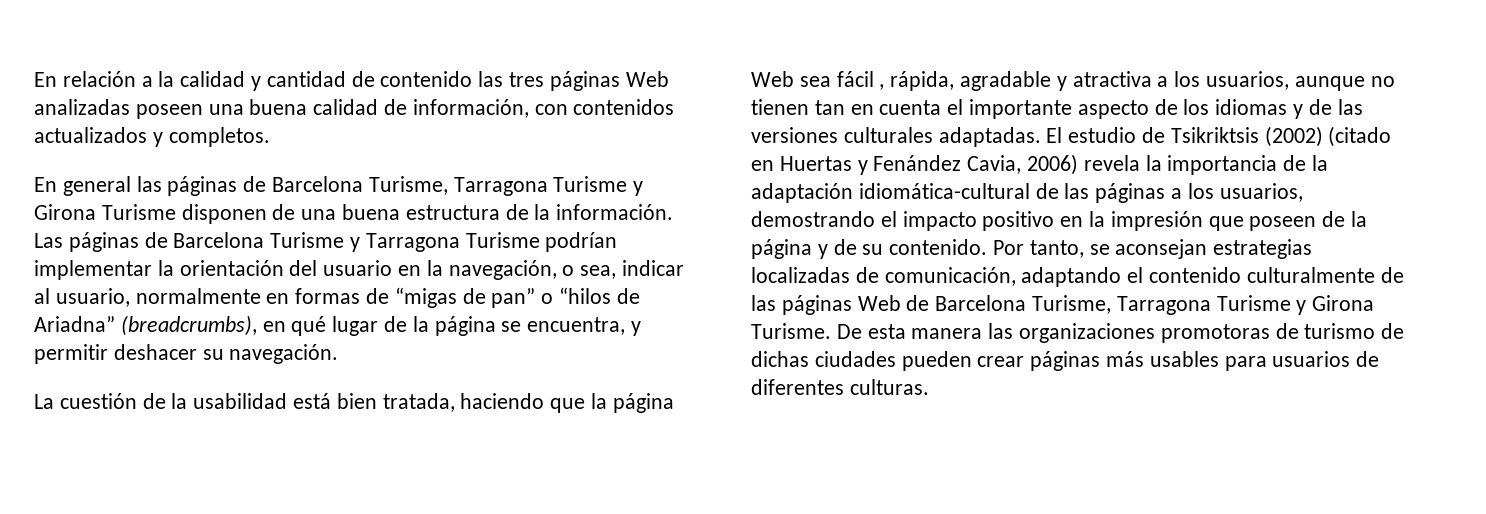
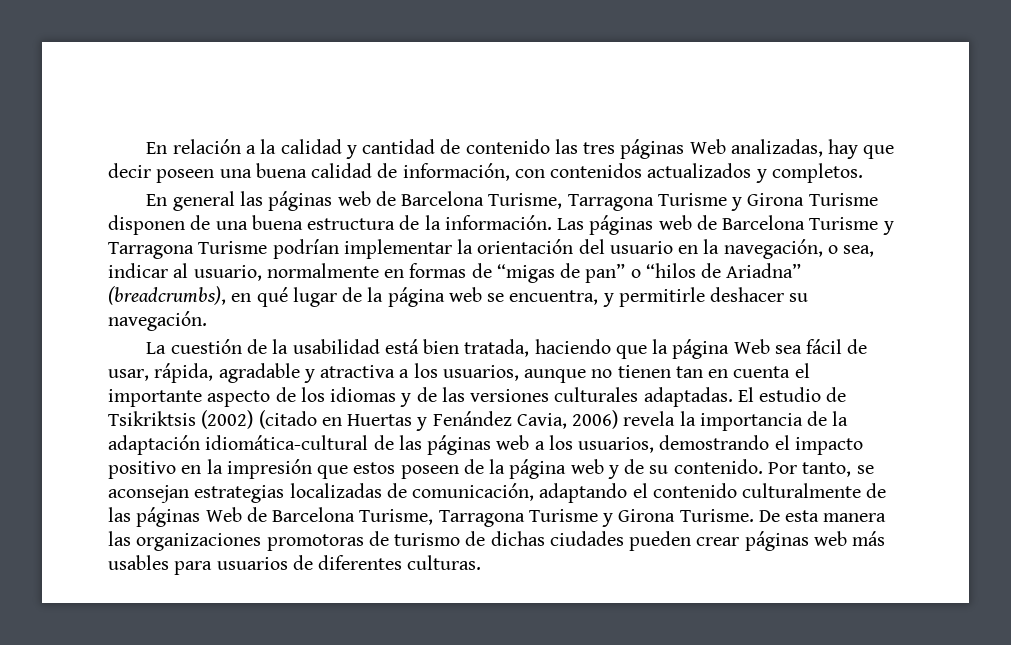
- En relación a la calidad y cantidad de contenido las tres páginas Web analizadas poseen una buena calidad de información, con contenidos actualizados y completos.
+ En relación a la calidad y cantidad de contenido las tres páginas Web analizadas, hay que decir poseen una buena calidad de información, con contenidos actualizados y completos.
- En general las páginas de Barcelona Turisme, Tarragona Turisme y Girona Turisme disponen de una buena estructura de la información.
+ En general las páginas web de Barcelona Turisme, Tarragona Turisme y Girona Turisme disponen de una buena estructura de la información.
- Las páginas de Barcelona Turisme y Tarragona Turisme podrían implementar la orientación del usuario en la navegación, o sea, indicar al usuario, normalmente en formas de “migas de pan” o “hilos de Ariadna” (breadcrumbs), en qué lugar de la página se encuentra, y permitir deshacer su navegación.
+ Las páginas web de Barcelona Turisme y Tarragona Turisme podrían implementar la orientación del usuario en la navegación, o sea, indicar al usuario, normalmente en formas de “migas de pan” o “hilos de Ariadna” (breadcrumbs), en qué lugar de la página web se encuentra, y permitirle deshacer su navegación.
- La cuestión de la usabilidad está bien tratada, haciendo que la página Web sea fácil , rápida, agradable y atractiva a los usuarios, aunque no tienen tan en cuenta el importante aspecto de los idiomas y de las versiones culturales adaptadas.
+ La cuestión de la usabilidad está bien tratada, haciendo que la página Web sea fácil de usar, rápida, agradable y atractiva a los usuarios, aunque no tienen tan en cuenta el importante aspecto de los idiomas y de las versiones culturales adaptadas.
- El estudio de Tsikriktsis (2002) (citado en Huertas y Fenández Cavia, 2006) revela la importancia de la adaptación idiomática-cultural de las páginas a los usuarios, demostrando el impacto positivo en la impresión que poseen de la página y de su contenido.
+ El estudio de Tsikriktsis (2002) (citado en Huertas y Fenández Cavia, 2006) revela la importancia de la adaptación idiomática-cultural de las páginas web a los usuarios, demostrando el impacto positivo en la impresión que estos poseen de la página web y de su contenido.
- De esta manera las organizaciones promotoras de turismo de dichas ciudades pueden crear páginas más usables para usuarios de diferentes culturas.
+ De esta manera las organizaciones promotoras de turismo de dichas ciudades pueden crear páginas web más usables para usuarios de diferentes culturas.

